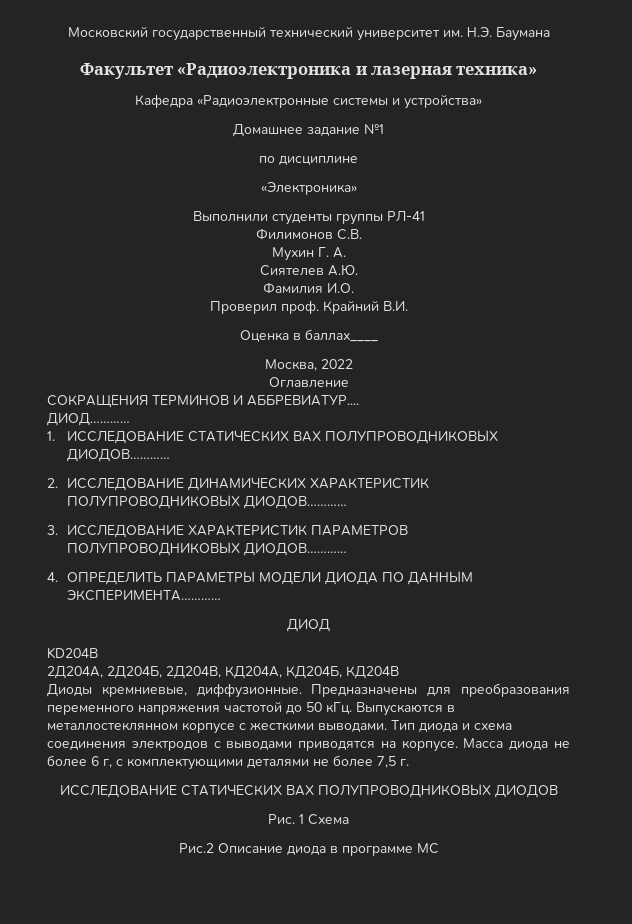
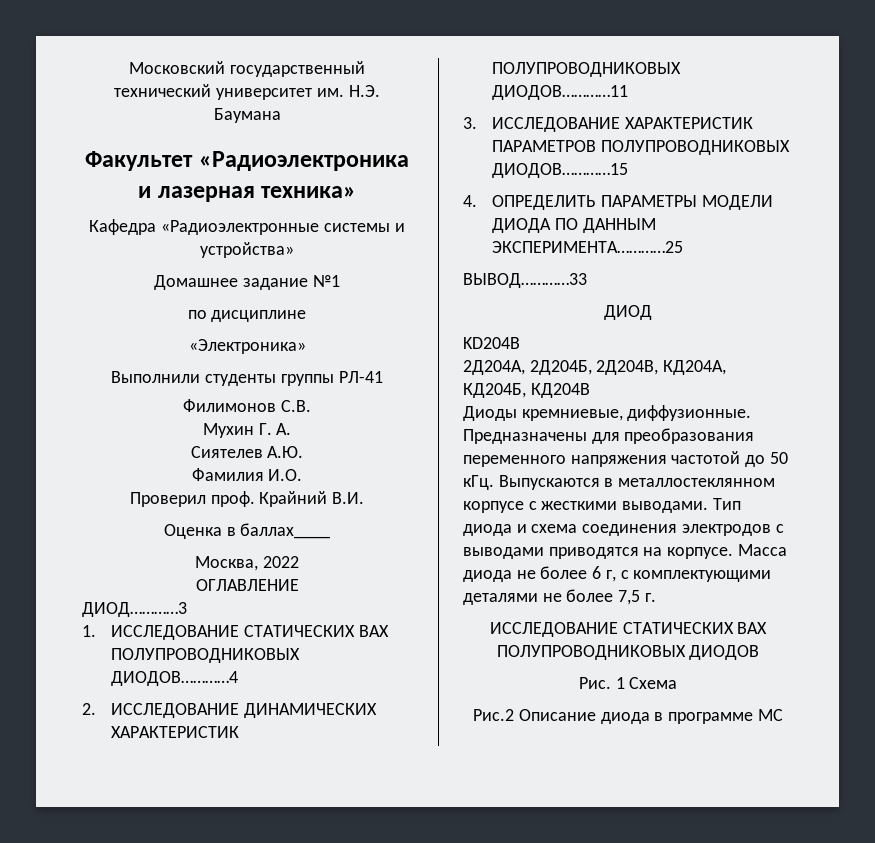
- Оглавление
- СОКРАЩЕНИЯ ТЕРМИНОВ И АББРЕВИАТУР....
- ДИОД…………
+ ОГЛАВЛЕНИЕ
+ ДИОД…………3
- 1. ИССЛЕДОВАНИЕ СТАТИЧЕСКИХ ВАХ ПОЛУПРОВОДНИКОВЫХ ДИОДОВ…………
+ 1. ИССЛЕДОВАНИЕ СТАТИЧЕСКИХ ВАХ ПОЛУПРОВОДНИКОВЫХ ДИОДОВ…………4
- 2. ИССЛЕДОВАНИЕ ДИНАМИЧЕСКИХ ХАРАКТЕРИСТИК ПОЛУПРОВОДНИКОВЫХ ДИОДОВ…………
+ 2. ИССЛЕДОВАНИЕ ДИНАМИЧЕСКИХ ХАРАКТЕРИСТИК ПОЛУПРОВОДНИКОВЫХ ДИОДОВ…………11
- 3. ИССЛЕДОВАНИЕ ХАРАКТЕРИСТИК ПАРАМЕТРОВ ПОЛУПРОВОДНИКОВЫХ ДИОДОВ…………
+ 3. ИССЛЕДОВАНИЕ ХАРАКТЕРИСТИК ПАРАМЕТРОВ ПОЛУПРОВОДНИКОВЫХ ДИОДОВ…………15
- 4. ОПРЕДЕЛИТЬ ПАРАМЕТРЫ МОДЕЛИ ДИОДА ПО ДАННЫМ ЭКСПЕРИМЕНТА…………
+ 4. ОПРЕДЕЛИТЬ ПАРАМЕТРЫ МОДЕЛИ ДИОДА ПО ДАННЫМ ЭКСПЕРИМЕНТА…………25
+ ВЫВОД…………33

